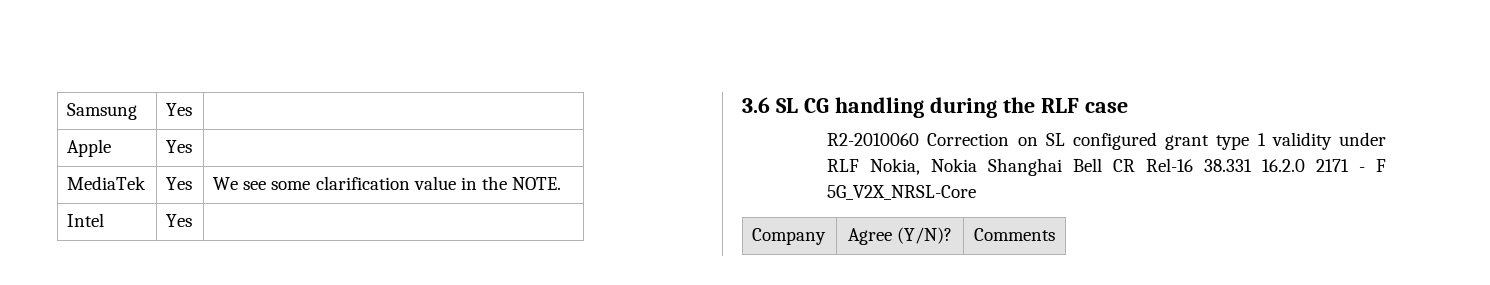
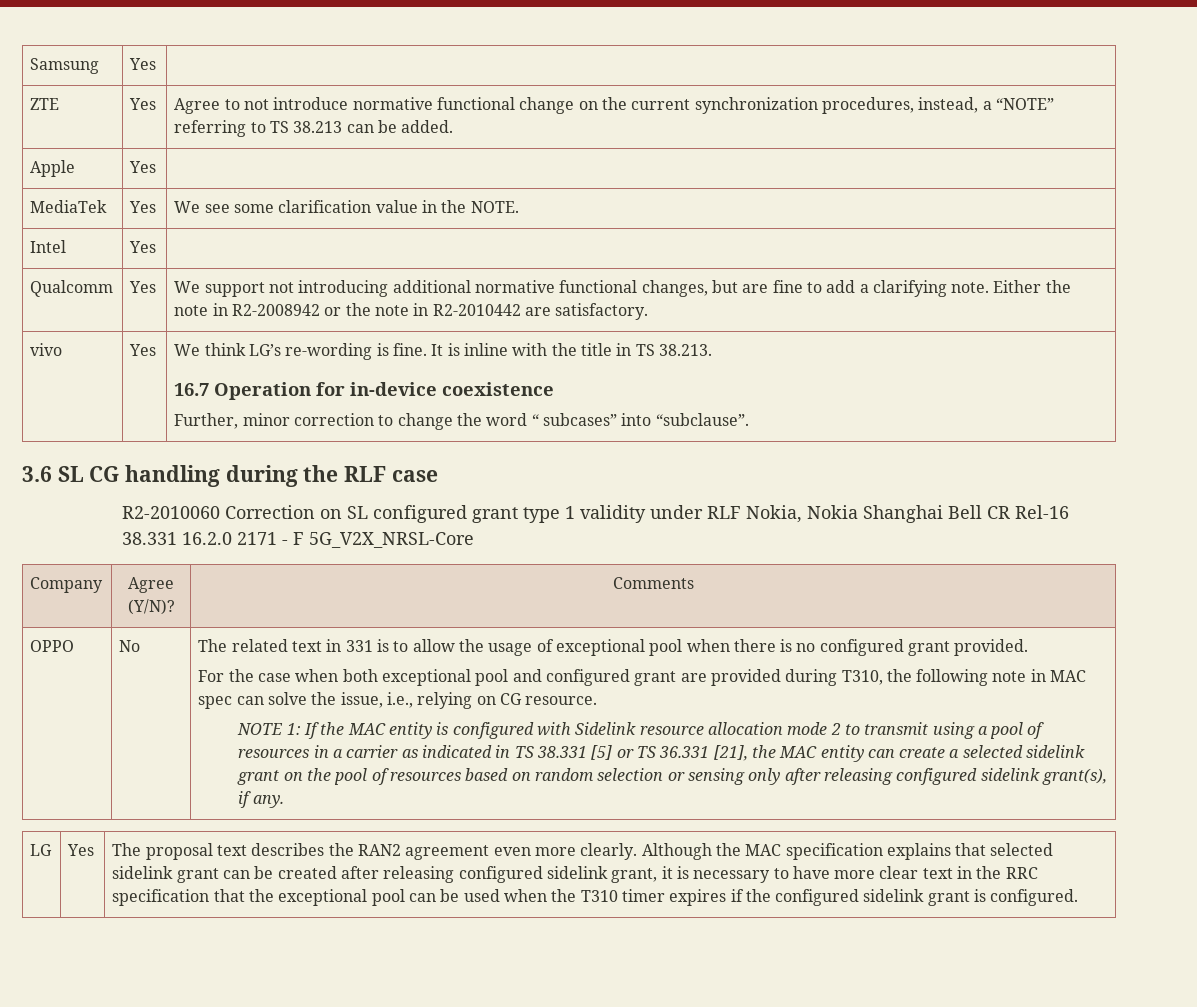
+ ZTE | Yes | Agree to not introduce normative functional change on the current synchronization procedures, instead, a “NOTE” referring to TS 38.213 can be added.
+ Qualcomm | Yes | We support not introducing additional normative functional changes, but are fine to add a clarifying note. Either the note in R2-2008942 or the note in R2-2010442 are satisfactory.
+ vivo | Yes | We think LG’s re-wording is fine. It is inline with the title in TS 38.213.
+ 16.7 Operation for in-device coexistence
+ Further, minor correction to change the word “ subcases” into “subclause”.
+ OPPO | No | The related text in 331 is to allow the usage of exceptional pool when there is no configured grant provided.
+ For the case when both exceptional pool and configured grant are provided during T310, the following note in MAC spec can solve the issue, i.e., relying on CG resource.
+ NOTE 1: If the MAC entity is configured with Sidelink resource allocation mode 2 to transmit using a pool of resources in a carrier as indicated in TS 38.331 [5] or TS 36.331 [21], the MAC entity can create a selected sidelink grant on the pool of resources based on random selection or sensing only after releasing configured sidelink grant(s), if any.
+ LG | Yes | The proposal text describes the RAN2 agreement even more clearly. Although the MAC specification explains that selected sidelink grant can be created after releasing configured sidelink grant, it is necessary to have more clear text in the RRC specification that the exceptional pool can be used when the T310 timer expires if the configured sidelink grant is configured.

